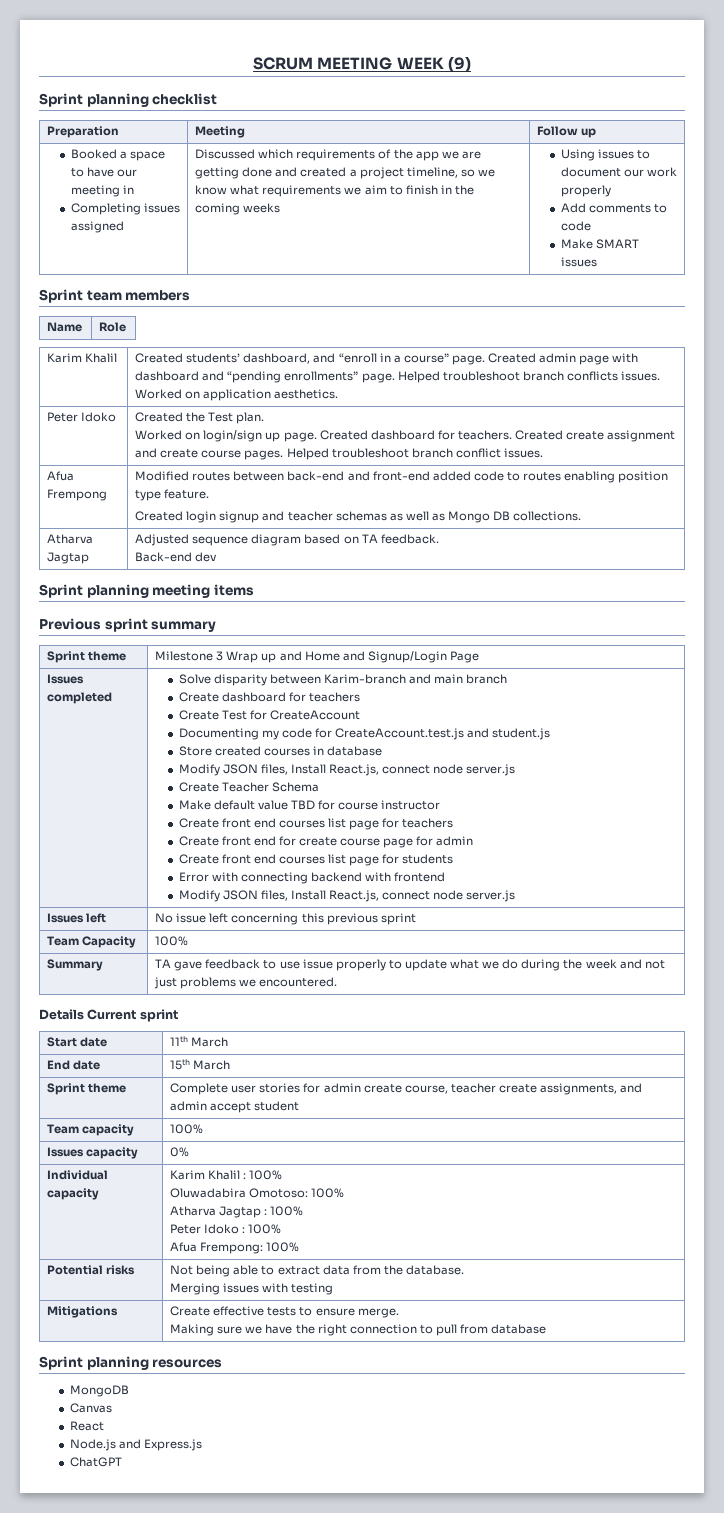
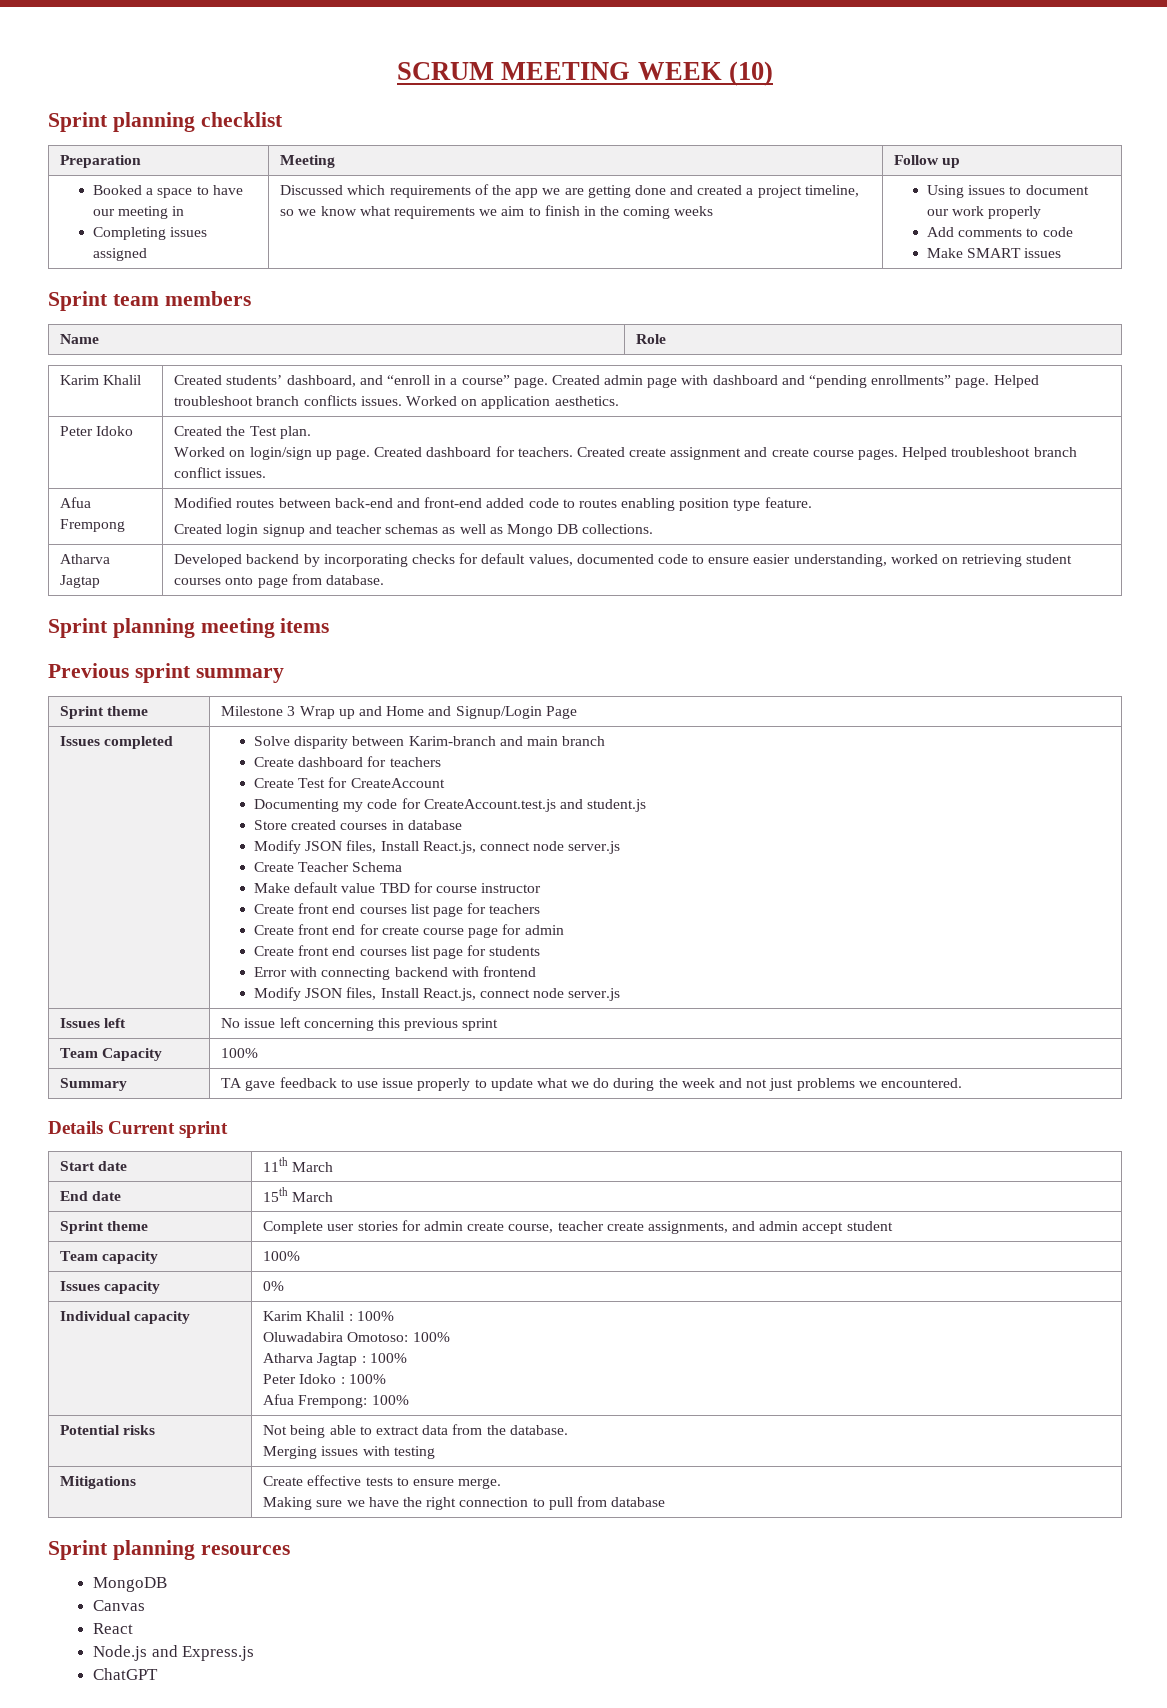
- SCRUM MEETING WEEK (9)
+ SCRUM MEETING WEEK (10)
- Atharva Jagtap | Adjusted sequence diagram based on TA feedback.
- Back-end dev
+ Atharva Jagtap | Developed backend by incorporating checks for default values, documented code to ensure easier understanding, worked on retrieving student courses onto page from database.

